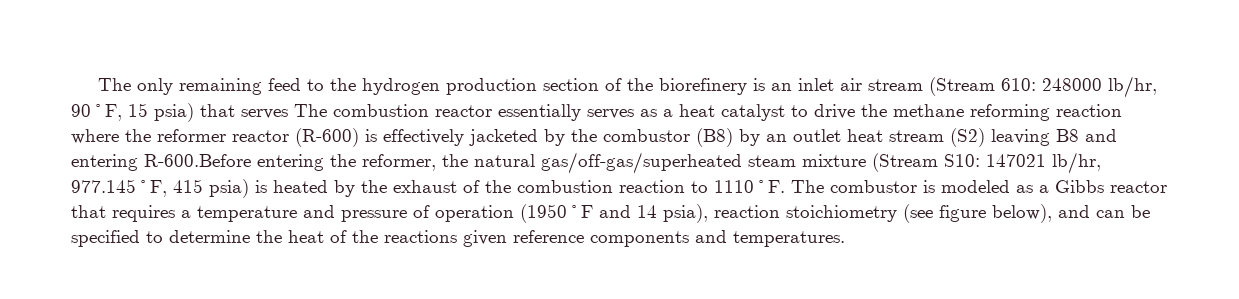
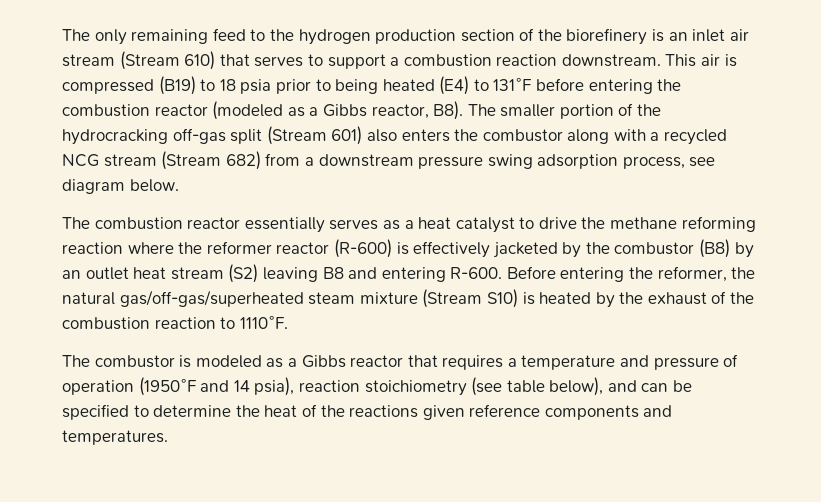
- The only remaining feed to the hydrogen production section of the biorefinery is an inlet air stream (Stream 610: 248000 lb/hr, 90˚F, 15 psia) that serves The combustion reactor essentially serves as a heat catalyst to drive the methane reforming reaction where the reformer reactor (R-600) is effectively jacketed by the combustor (B8) by an outlet heat stream (S2) leaving B8 and entering R-600.Before entering the reformer, the natural gas/off-gas/superheated steam mixture (Stream S10: 147021 lb/hr, 977.145˚F, 415 psia) is heated by the exhaust of the combustion reaction to 1110˚F. The combustor is modeled as a Gibbs reactor that requires a temperature and pressure of operation (1950˚F and 14 psia), reaction stoichiometry (see figure below), and can be specified to determine the heat of the reactions given reference components and temperatures.
+ The only remaining feed to the hydrogen production section of the biorefinery is an inlet air stream (Stream 610) that serves to support a combustion reaction downstream. This air is compressed (B19) to 18 psia prior to being heated (E4) to 131˚F before entering the combustion reactor (modeled as a Gibbs reactor, B8). The smaller portion of the hydrocracking off-gas split (Stream 601) also enters the combustor along with a recycled NCG stream (Stream 682) from a downstream pressure swing adsorption process, see diagram below.
+ The combustion reactor essentially serves as a heat catalyst to drive the methane reforming reaction where the reformer reactor (R-600) is effectively jacketed by the combustor (B8) by an outlet heat stream (S2) leaving B8 and entering R-600. Before entering the reformer, the natural gas/off-gas/superheated steam mixture (Stream S10) is heated by the exhaust of the combustion reaction to 1110˚F.
+ The combustor is modeled as a Gibbs reactor that requires a temperature and pressure of operation (1950˚F and 14 psia), reaction stoichiometry (see table below), and can be specified to determine the heat of the reactions given reference components and temperatures.

